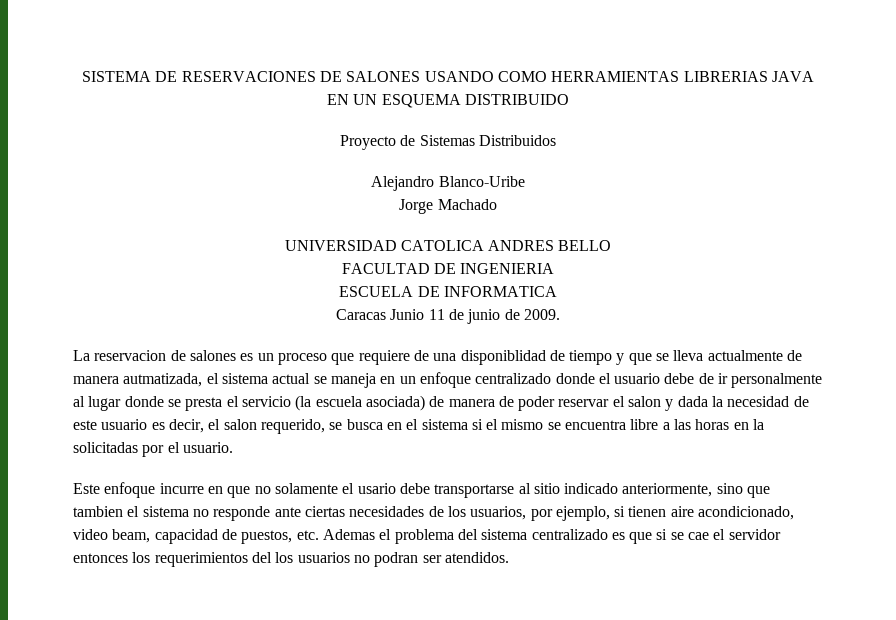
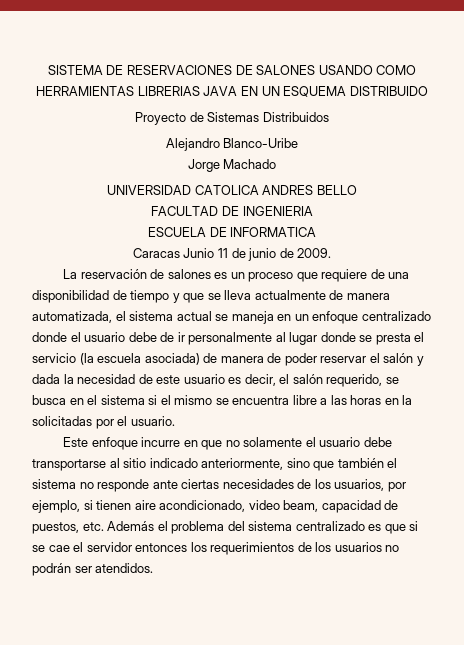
- La reservacion de salones es un proceso que requiere de una disponiblidad de tiempo y que se lleva actualmente de manera autmatizada, el sistema actual se maneja en un enfoque centralizado donde el usuario debe de ir personalmente al lugar donde se presta el servicio (la escuela asociada) de manera de poder reservar el salon y dada la necesidad de este usuario es decir, el salon requerido, se busca en el sistema si el mismo se encuentra libre a las horas en la solicitadas por el usuario.
+ La reservación de salones es un proceso que requiere de una disponibilidad de tiempo y que se lleva actualmente de manera automatizada, el sistema actual se maneja en un enfoque centralizado donde el usuario debe de ir personalmente al lugar donde se presta el servicio (la escuela asociada) de manera de poder reservar el salón y dada la necesidad de este usuario es decir, el salón requerido, se busca en el sistema si el mismo se encuentra libre a las horas en la solicitadas por el usuario.
- Este enfoque incurre en que no solamente el usario debe transportarse al sitio indicado anteriormente, sino que tambien el sistema no responde ante ciertas necesidades de los usuarios, por ejemplo, si tienen aire acondicionado, video beam, capacidad de puestos, etc. Ademas el problema del sistema centralizado es que si se cae el servidor entonces los requerimientos del los usuarios no podran ser atendidos.
+ Este enfoque incurre en que no solamente el usuario debe transportarse al sitio indicado anteriormente, sino que también el sistema no responde ante ciertas necesidades de los usuarios, por ejemplo, si tienen aire acondicionado, video beam, capacidad de puestos, etc. Además el problema del sistema centralizado es que si se cae el servidor entonces los requerimientos de los usuarios no podrán ser atendidos.

